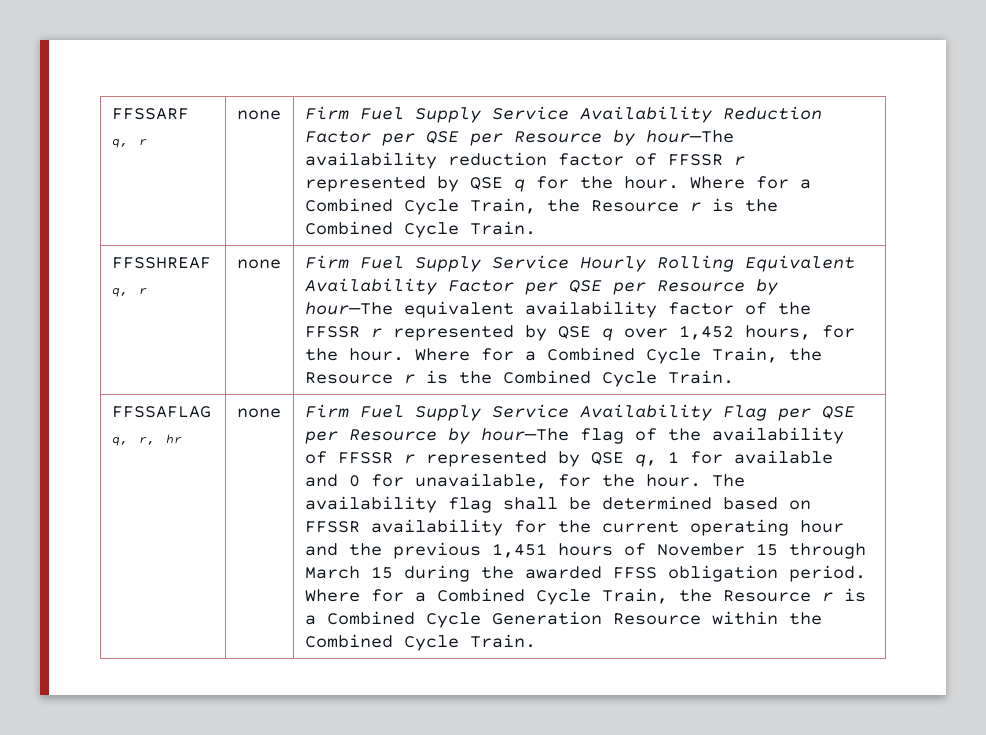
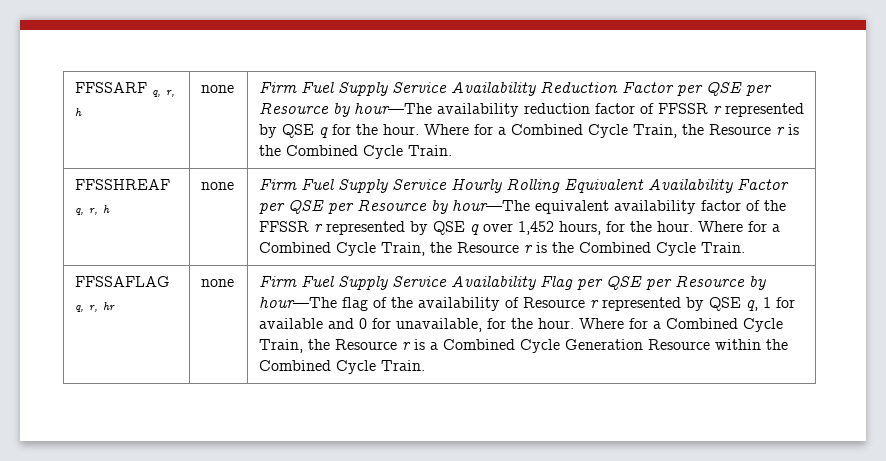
- FFSSARF q, r
+ FFSSARF q, r, h
- FFSSHREAF q, r
+ FFSSHREAF q, r, h
- Firm Fuel Supply Service Availability Flag per QSE per Resource by hour—The flag of the availability of FFSSR r represented by QSE q, 1 for available and 0 for unavailable, for the hour.
+ Firm Fuel Supply Service Availability Flag per QSE per Resource by hour—The flag of the availability of Resource r represented by QSE q, 1 for available and 0 for unavailable, for the hour.
- The availability flag shall be determined based on FFSSR availability for the current operating hour and the previous 1,451 hours of November 15 through March 15 during the awarded FFSS obligation period.

